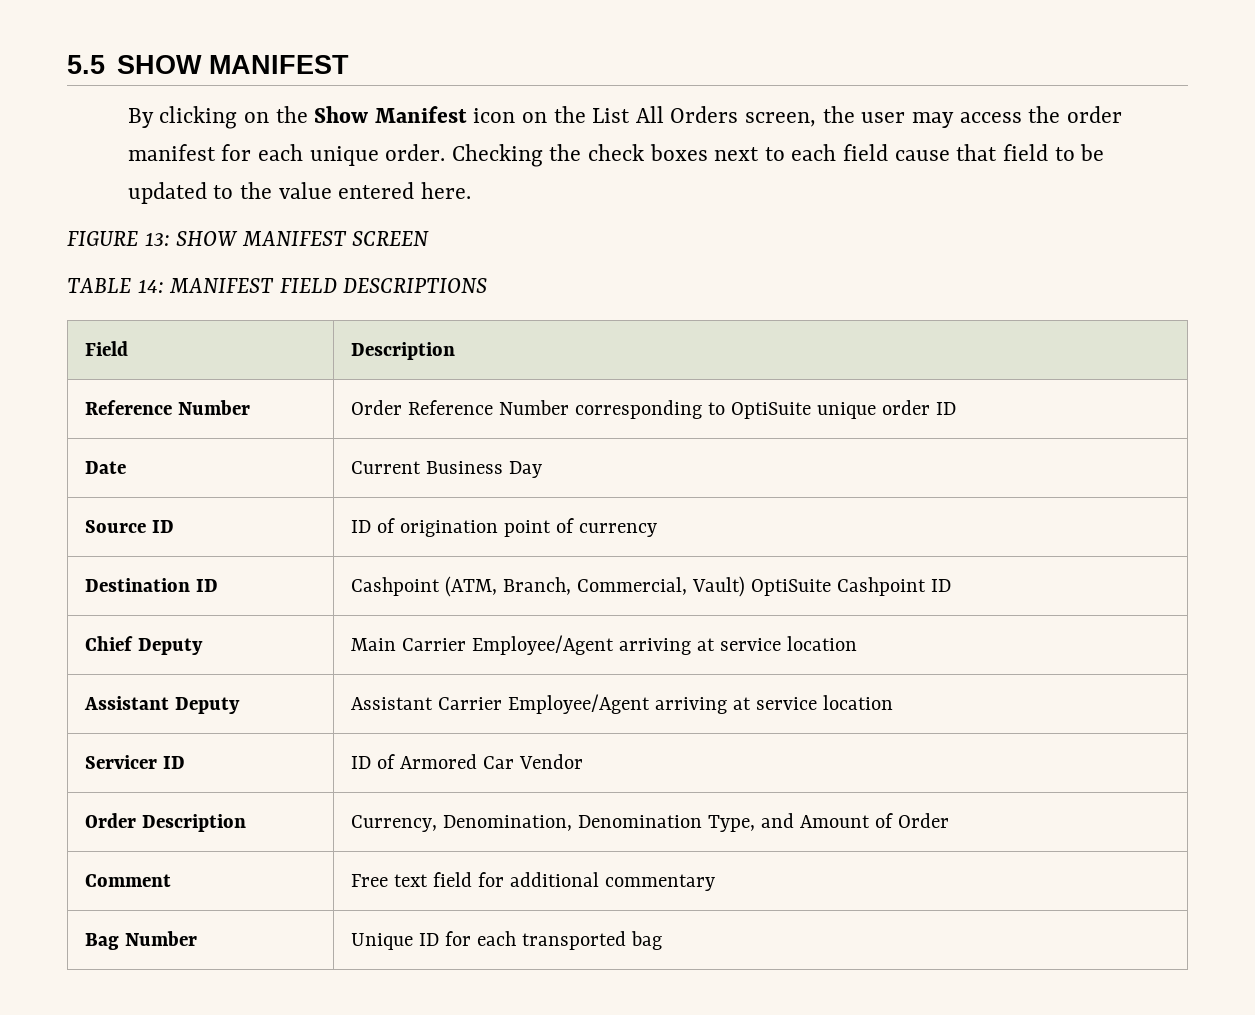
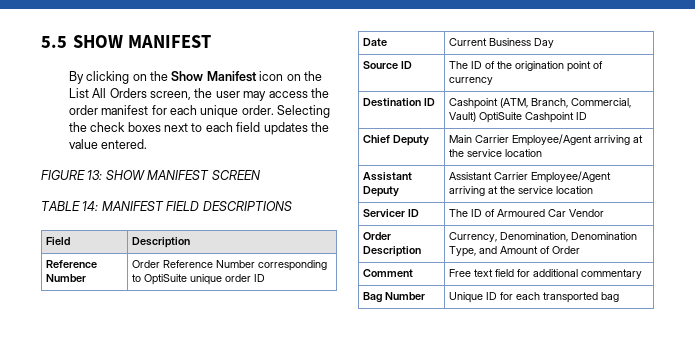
- Checking the check boxes next to each field cause that field to be updated to the value entered here.
+ Selecting the check boxes next to each field updates the value entered.
- Source ID | ID of origination point of currency
+ Source ID | The ID of the origination point of currency
- Chief Deputy | Main Carrier Employee/Agent arriving at service location
+ Chief Deputy | Main Carrier Employee/Agent arriving at the service location
- Assistant Deputy | Assistant Carrier Employee/Agent arriving at service location
+ Assistant Deputy | Assistant Carrier Employee/Agent arriving at the service location
- Servicer ID | ID of Armored Car Vendor
+ Servicer ID | The ID of Armoured Car Vendor

